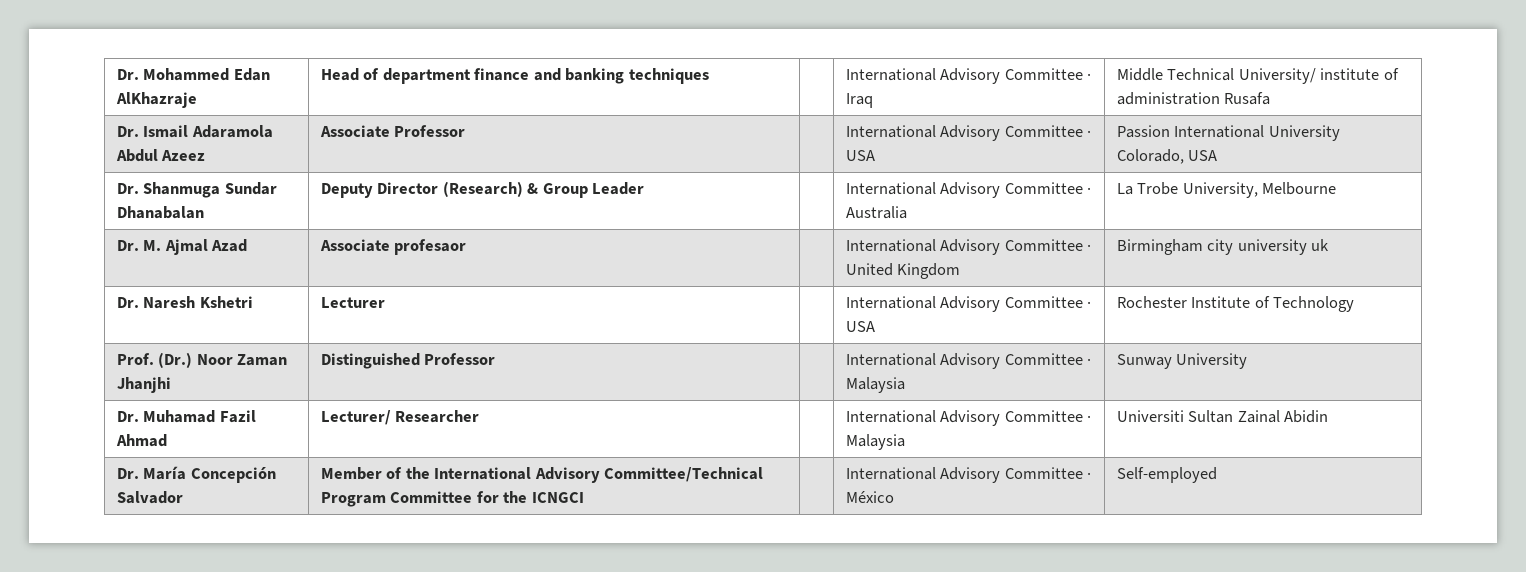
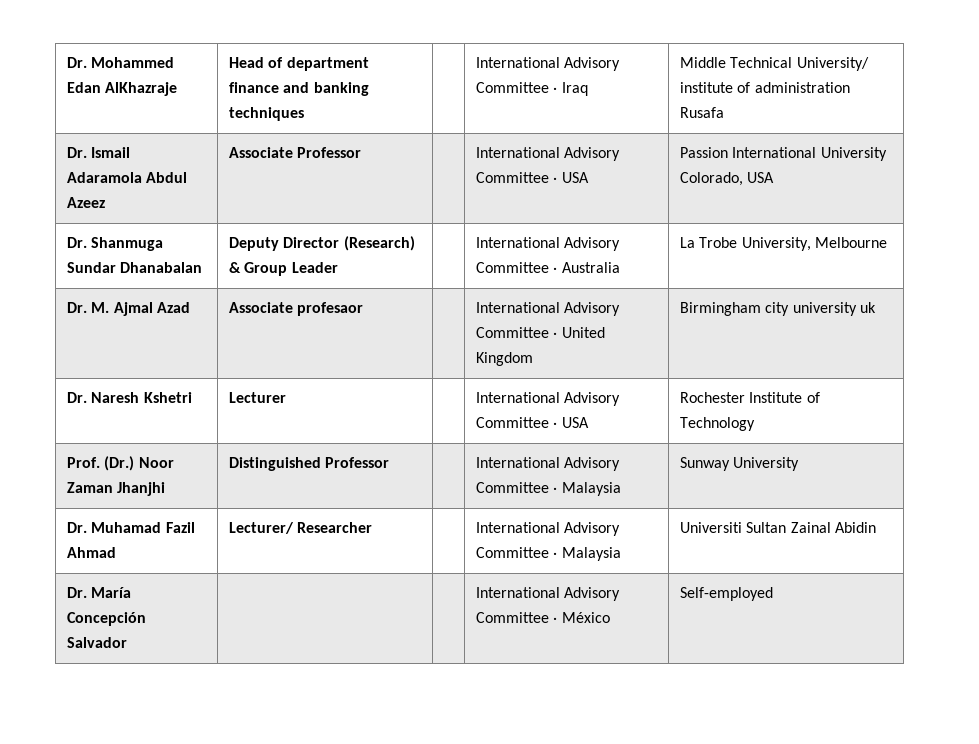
- Dr. María Concepción Salvador | Member of the International Advisory Committee/Technical Program Committee for the ICNGCI | | International Advisory Committee · México | Self-employed
+ Dr. María Concepción Salvador | | | International Advisory Committee · México | Self-employed

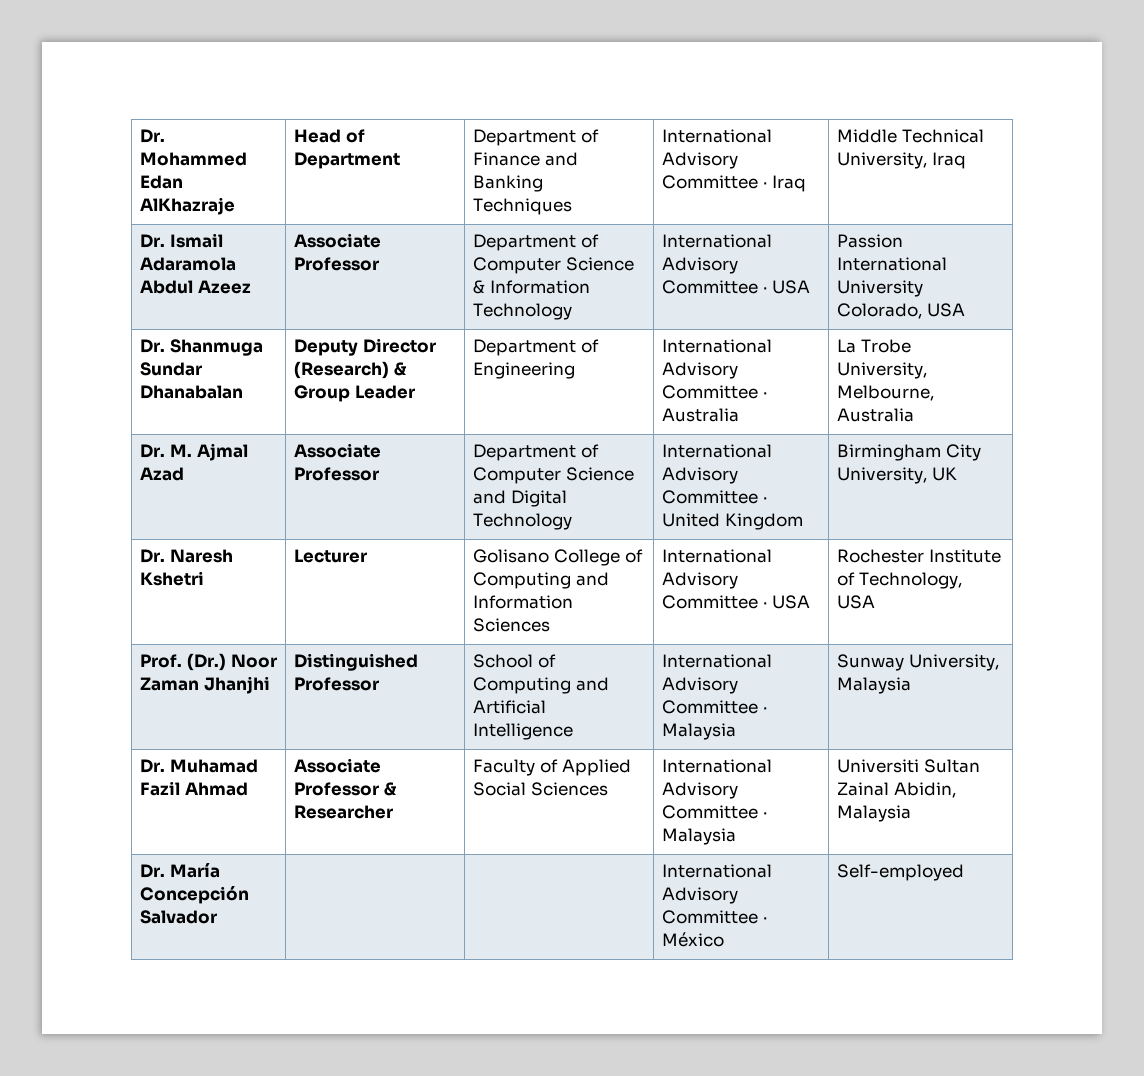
- Dr. Mohammed Edan AlKhazraje | Head of department finance and banking techniques | | International Advisory Committee · Iraq | Middle Technical University/ institute of administration Rusafa
+ Dr. Mohammed Edan AlKhazraje | Head of Department | Department of Finance and Banking Techniques | International Advisory Committee · Iraq | Middle Technical University, Iraq
- Dr. Ismail Adaramola Abdul Azeez | Associate Professor | | International Advisory Committee · USA | Passion International University Colorado, USA
+ Dr. Ismail Adaramola Abdul Azeez | Associate Professor | Department of Computer Science & Information Technology | International Advisory Committee · USA | Passion International University Colorado, USA
- Dr. Shanmuga Sundar Dhanabalan | Deputy Director (Research) & Group Leader | | International Advisory Committee · Australia | La Trobe University, Melbourne
+ Dr. Shanmuga Sundar Dhanabalan | Deputy Director (Research) & Group Leader | Department of Engineering | International Advisory Committee · Australia | La Trobe University, Melbourne, Australia
- Dr. M. Ajmal Azad | Associate profesaor | | International Advisory Committee · United Kingdom | Birmingham city university uk
+ Dr. M. Ajmal Azad | Associate Professor | Department of Computer Science and Digital Technology | International Advisory Committee · United Kingdom | Birmingham City University, UK
- Dr. Naresh Kshetri | Lecturer | | International Advisory Committee · USA | Rochester Institute of Technology
+ Dr. Naresh Kshetri | Lecturer | Golisano College of Computing and Information Sciences | International Advisory Committee · USA | Rochester Institute of Technology, USA
- Prof. (Dr.) Noor Zaman Jhanjhi | Distinguished Professor | | International Advisory Committee · Malaysia | Sunway University
+ Prof. (Dr.) Noor Zaman Jhanjhi | Distinguished Professor | School of Computing and Artificial Intelligence | International Advisory Committee · Malaysia | Sunway University, Malaysia
- Dr. Muhamad Fazil Ahmad | Lecturer/ Researcher | | International Advisory Committee · Malaysia | Universiti Sultan Zainal Abidin
+ Dr. Muhamad Fazil Ahmad | Associate Professor & Researcher | Faculty of Applied Social Sciences | International Advisory Committee · Malaysia | Universiti Sultan Zainal Abidin, Malaysia

